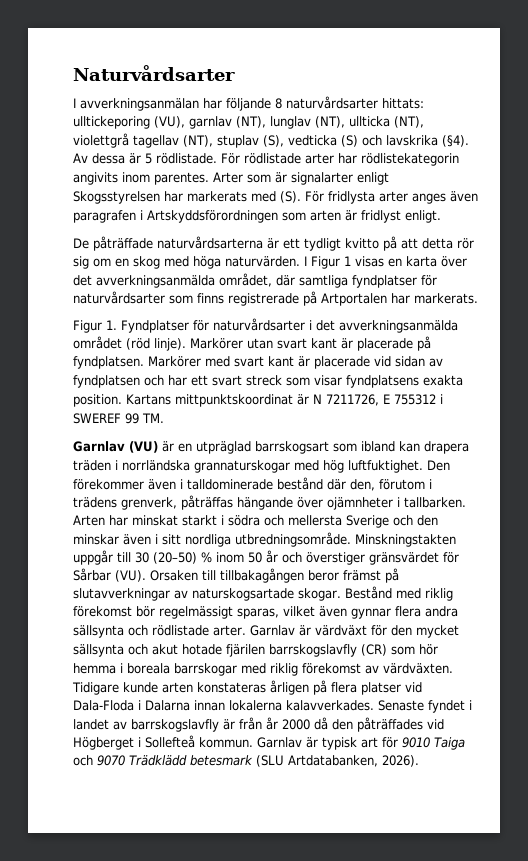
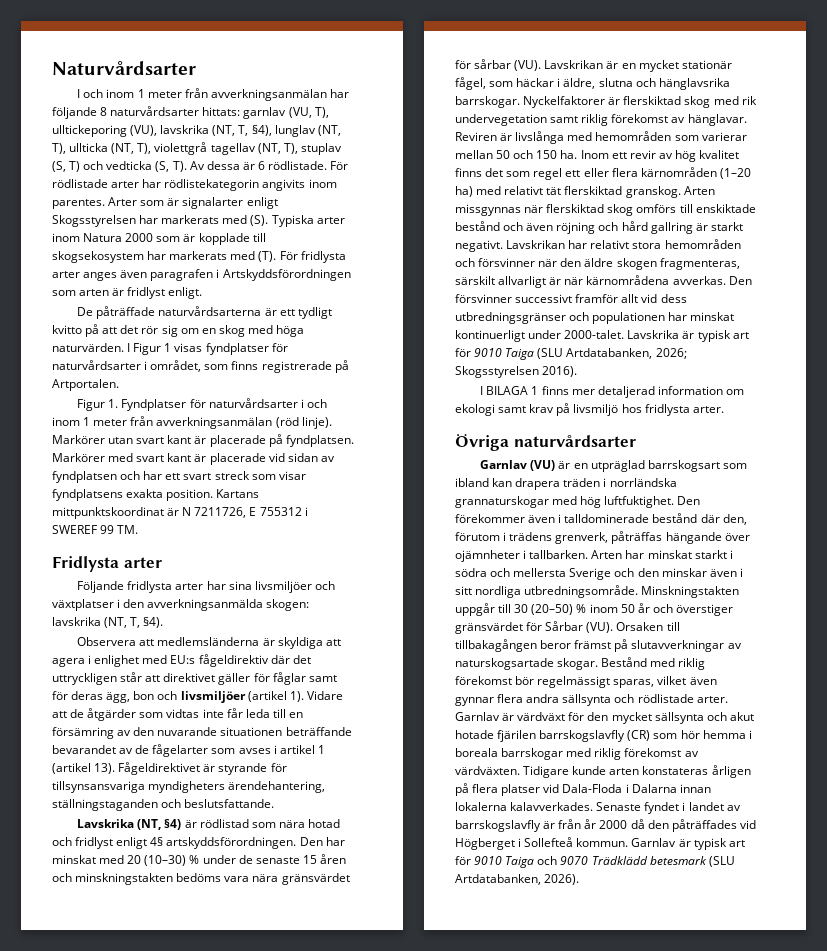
- I avverkningsanmälan har följande 8 naturvårdsarter hittats: ulltickeporing (VU), garnlav (NT), lunglav (NT), ullticka (NT), violettgrå tagellav (NT), stuplav (S), vedticka (S) och lavskrika (§4). Av dessa är 5 rödlistade.
+ I och inom 1 meter från avverkningsanmälan har följande 8 naturvårdsarter hittats: garnlav (VU, T), ulltickeporing (VU), lavskrika (NT, T, §4), lunglav (NT, T), ullticka (NT, T), violettgrå tagellav (NT, T), stuplav (S, T) och vedticka (S, T). Av dessa är 6 rödlistade.
- Arter som är signalarter enligt Skogsstyrelsen har markerats med (S). För fridlysta arter anges även paragrafen i Artskyddsförordningen som arten är fridlyst enligt.
+ Arter som är signalarter enligt Skogsstyrelsen har markerats med (S). Typiska arter inom Natura 2000 som är kopplade till skogsekosystem har markerats med (T). För fridlysta arter anges även paragrafen i Artskyddsförordningen som arten är fridlyst enligt.
- De påträffade naturvårdsarterna är ett tydligt kvitto på att detta rör sig om en skog med höga naturvärden.
+ De påträffade naturvårdsarterna är ett tydligt kvitto på att det rör sig om en skog med höga naturvärden.
- I Figur 1 visas en karta över det avverkningsanmälda området, där samtliga fyndplatser för naturvårdsarter som finns registrerade på Artportalen har markerats.
+ I Figur 1 visas fyndplatser för naturvårdsarter i området, som finns registrerade på Artportalen.
- Figur 1. Fyndplatser för naturvårdsarter i det avverkningsanmälda området (röd linje).
+ Figur 1. Fyndplatser för naturvårdsarter i och inom 1 meter från avverkningsanmälan (röd linje).
+ Fridlysta arter
+ Följande fridlysta arter har sina livsmiljöer och växtplatser i den avverkningsanmälda skogen: lavskrika (NT, T, §4).
+ Observera att medlemsländerna är skyldiga att agera i enlighet med EU:s fågeldirektiv där det uttryckligen står att direktivet gäller för fåglar samt för deras ägg, bon och livsmiljöer (artikel 1). Vidare att de åtgärder som vidtas inte får leda till en försämring av den nuvarande situationen beträffande bevarandet av de fågelarter som avses i artikel 1 (artikel 13). Fågeldirektivet är styrande för tillsynsansvariga myndigheters ärendehantering, ställningstaganden och beslutsfattande.
+ Lavskrika (NT, §4) är rödlistad som nära hotad och fridlyst enligt 4§ artskyddsförordningen. Den har minskat med 20 (10–30) % under de senaste 15 åren och minskningstakten bedöms vara nära gränsvärdet för sårbar (VU). Lavskrikan är en mycket stationär fågel, som häckar i äldre, slutna och hänglavsrika barrskogar. Nyckelfaktorer är flerskiktad skog med rik undervegetation samt riklig förekomst av hänglavar. Reviren är livslånga med hemområden som varierar mellan 50 och 150 ha. Inom ett revir av hög kvalitet finns det som regel ett eller flera kärnområden (1–20 ha) med relativt tät flerskiktad granskog. Arten missgynnas när flerskiktad skog omförs till enskiktade bestånd och även röjning och hård gallring är starkt negativt. Lavskrikan har relativt stora hemområden och försvinner när den äldre skogen fragmenteras, särskilt allvarligt är när kärnområdena avverkas. Den försvinner successivt framför allt vid dess utbredningsgränser och populationen har minskat kontinuerligt under 2000-talet. Lavskrika är typisk art för 9010 Taiga (SLU Artdatabanken, 2026; Skogsstyrelsen 2016).
+ I BILAGA 1 finns mer detaljerad information om ekologi samt krav på livsmiljö hos fridlysta arter.
+ Övriga naturvårdsarter

